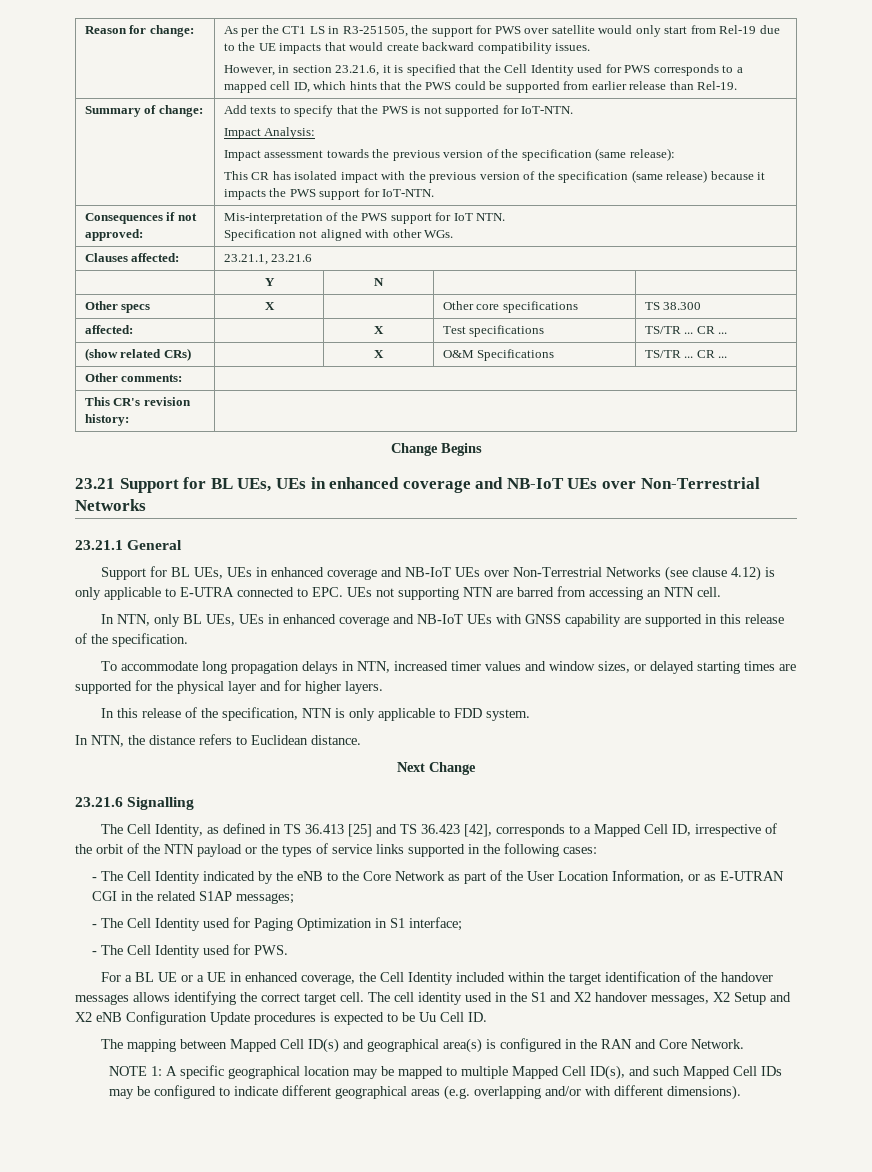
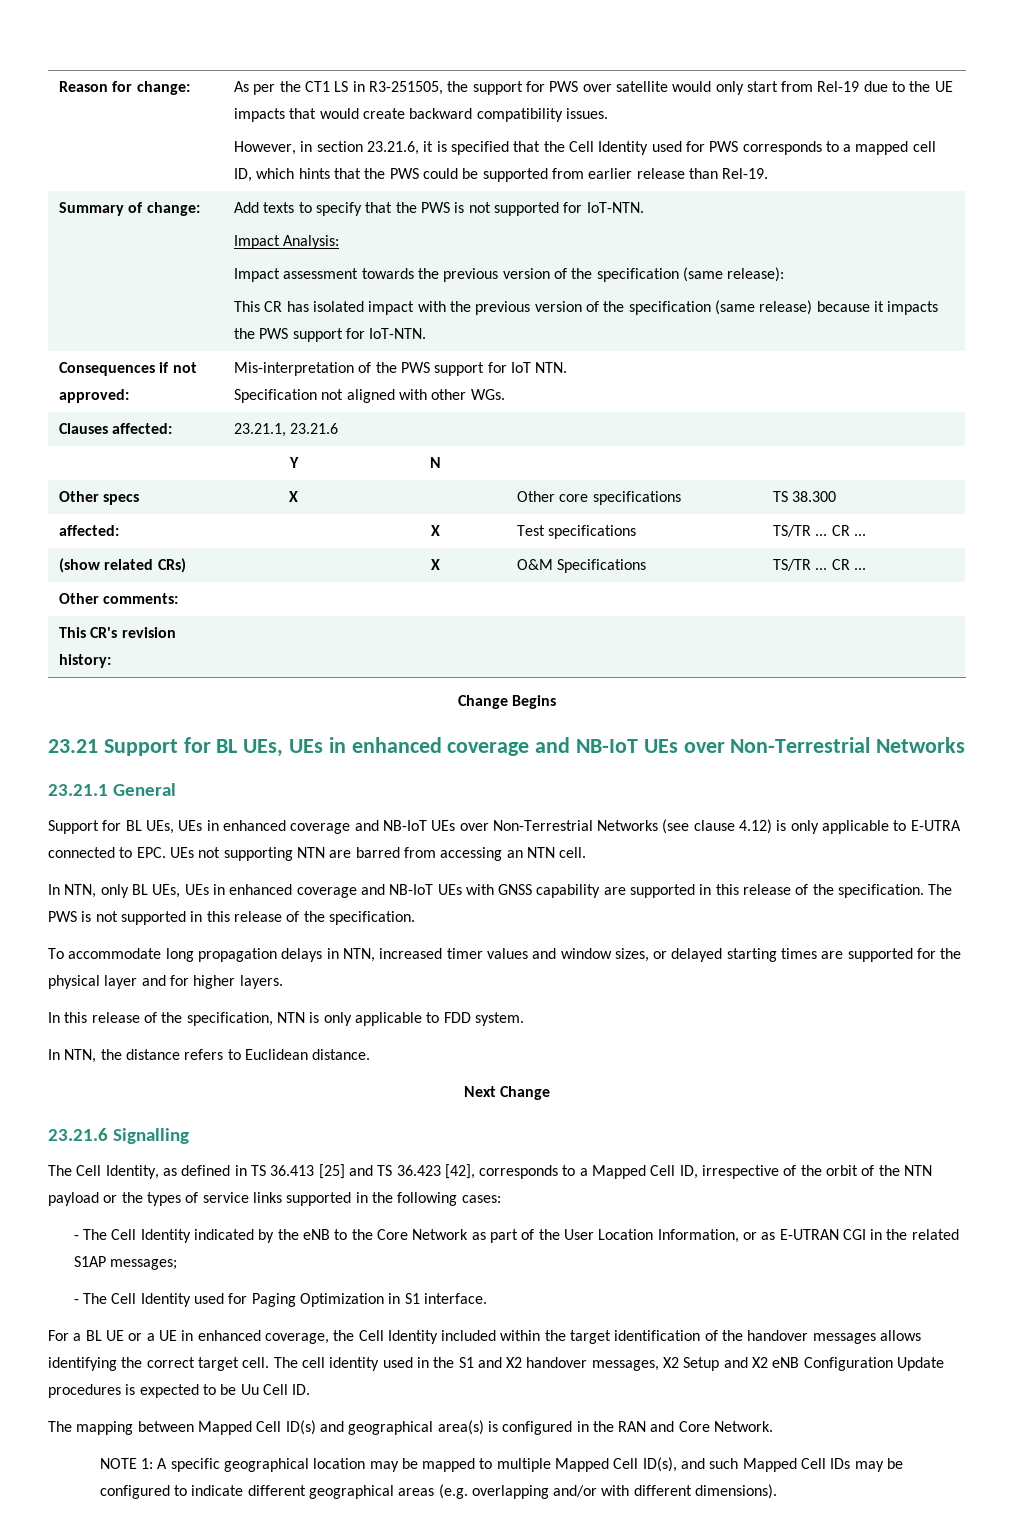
+ The PWS is not supported in this release of the specification.
- - The Cell Identity used for Paging Optimization in S1 interface;
- - The Cell Identity used for PWS.
+ - The Cell Identity used for Paging Optimization in S1 interface.

